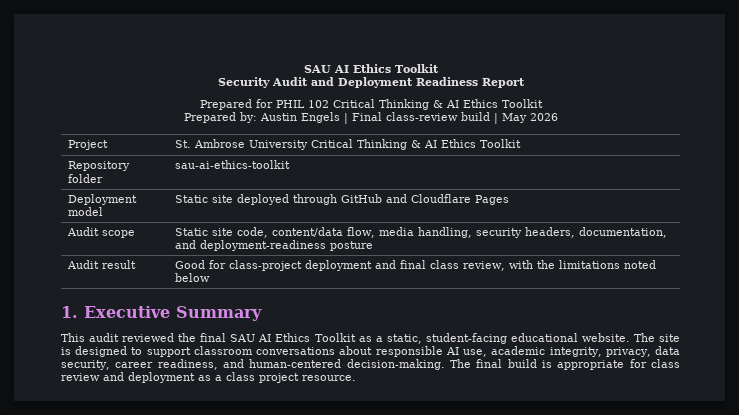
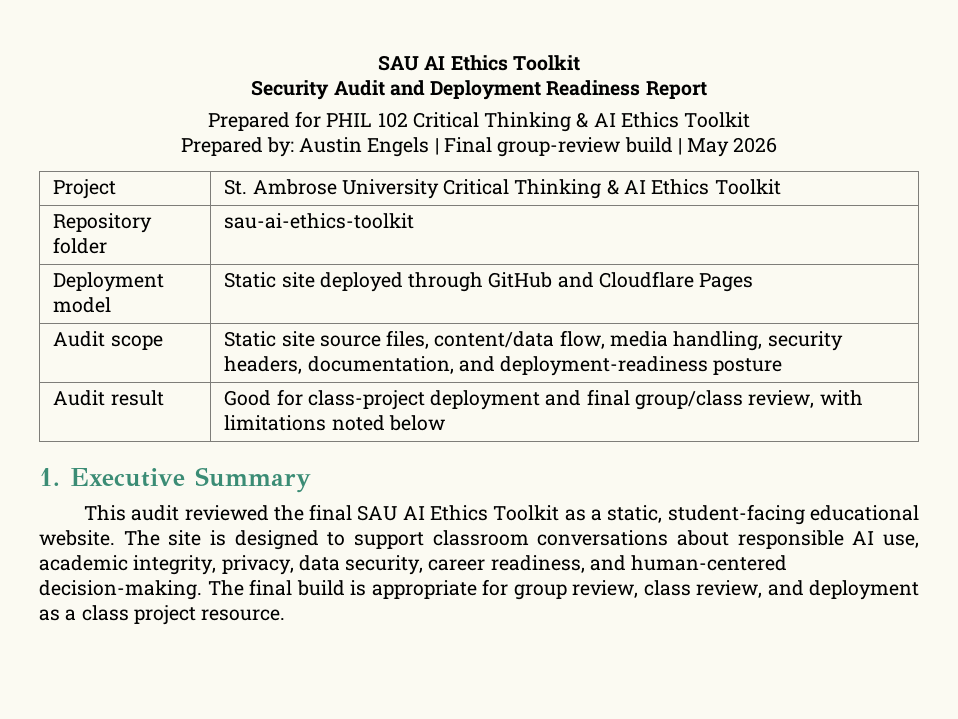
- Prepared by: Austin Engels | Final class-review build | May 2026
+ Prepared by: Austin Engels | Final group-review build | May 2026
- Audit scope | Static site code, content/data flow, media handling, security headers, documentation, and deployment-readiness posture
+ Audit scope | Static site source files, content/data flow, media handling, security headers, documentation, and deployment-readiness posture
- Audit result | Good for class-project deployment and final class review, with the limitations noted below
+ Audit result | Good for class-project deployment and final group/class review, with limitations noted below
- The final build is appropriate for class review and deployment as a class project resource.
+ The final build is appropriate for group review, class review, and deployment as a class project resource.

